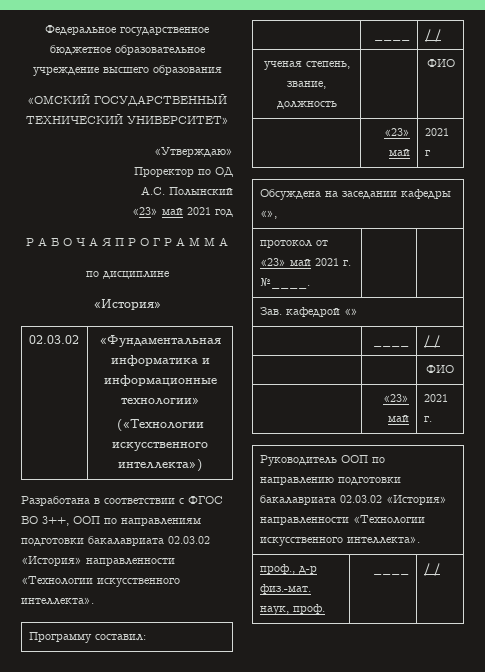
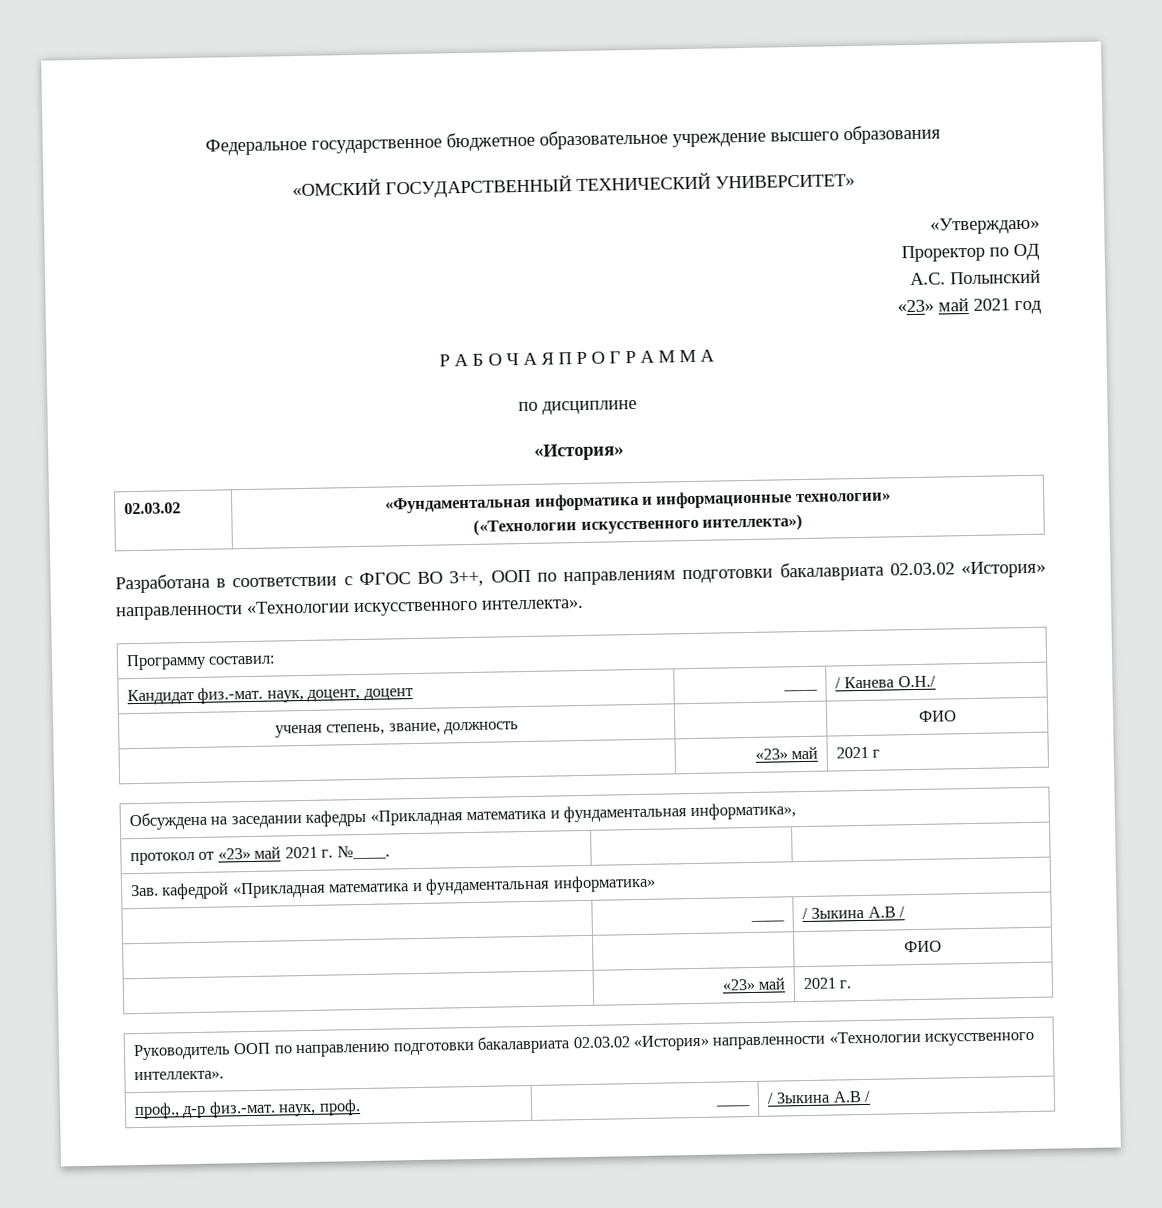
  Программу составил:
- | ____ | / /
+ Кандидат физ.-мат. наук, доцент, доцент | ____ | / Канева О.Н./
- Обсуждена на заседании кафедры «»,
+ Обсуждена на заседании кафедры «Прикладная математика и фундаментальная информатика»,
- Зав. кафедрой «»
- | ____ | / /
+ Зав. кафедрой «Прикладная математика и фундаментальная информатика»
+ | ____ | / Зыкина А.В /
- проф., д-р физ.-мат. наук, проф. | ____ | / /
+ проф., д-р физ.-мат. наук, проф. | ____ | / Зыкина А.В /

